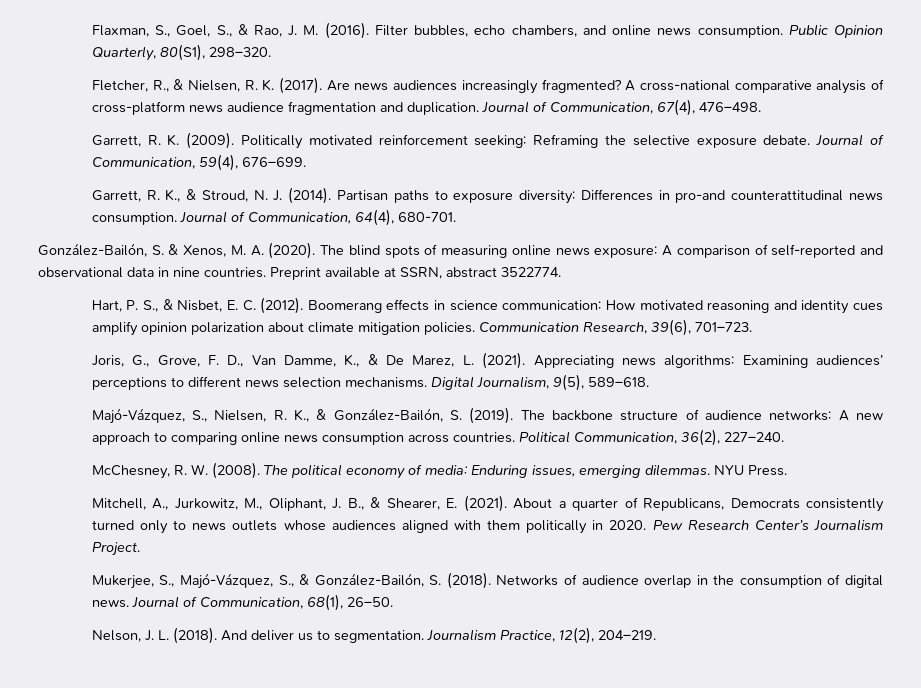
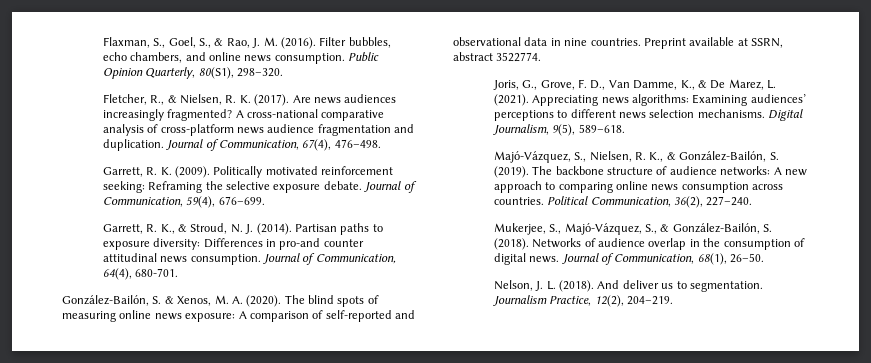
- Partisan paths to exposure diversity: Differences in pro-and counterattitudinal news consumption.
+ Partisan paths to exposure diversity: Differences in pro-and counter attitudinal news consumption.
- Hart, P. S., & Nisbet, E. C. (2012). Boomerang effects in science communication: How motivated reasoning and identity cues amplify opinion polarization about climate mitigation policies. Communication Research, 39(6), 701–723.
- McChesney, R. W. (2008). The political economy of media: Enduring issues, emerging dilemmas. NYU Press.
- Mitchell, A., Jurkowitz, M., Oliphant, J. B., & Shearer, E. (2021). About a quarter of Republicans, Democrats consistently turned only to news outlets whose audiences aligned with them politically in 2020. Pew Research Center’s Journalism Project.

